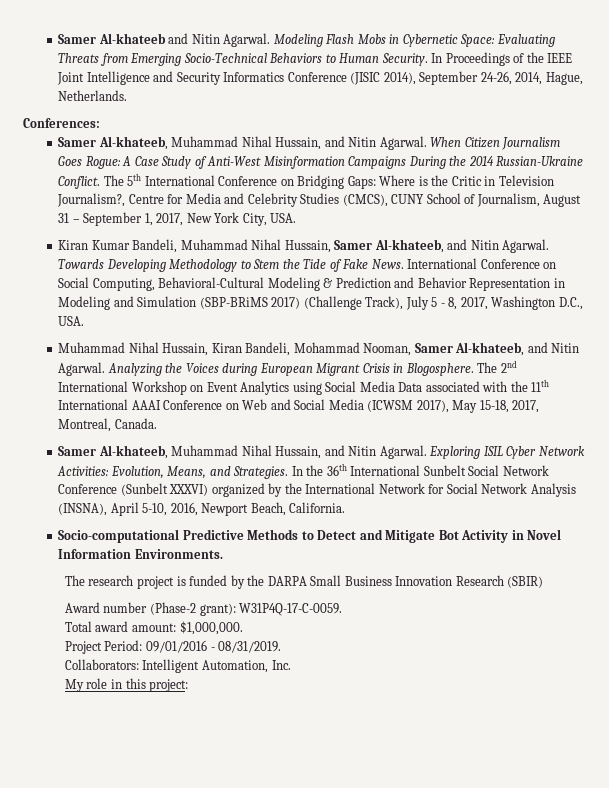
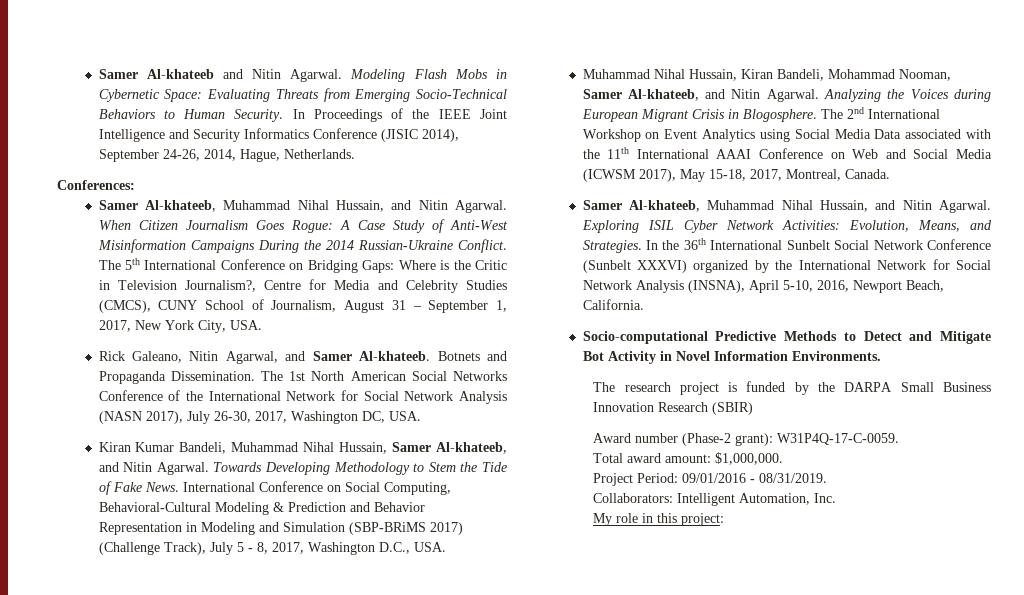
+ Rick Galeano, Nitin Agarwal, and Samer Al-khateeb. Botnets and Propaganda Dissemination. The 1st North American Social Networks Conference of the International Network for Social Network Analysis (NASN 2017), July 26-30, 2017, Washington DC, USA.

